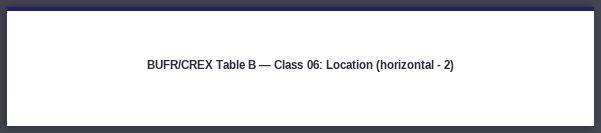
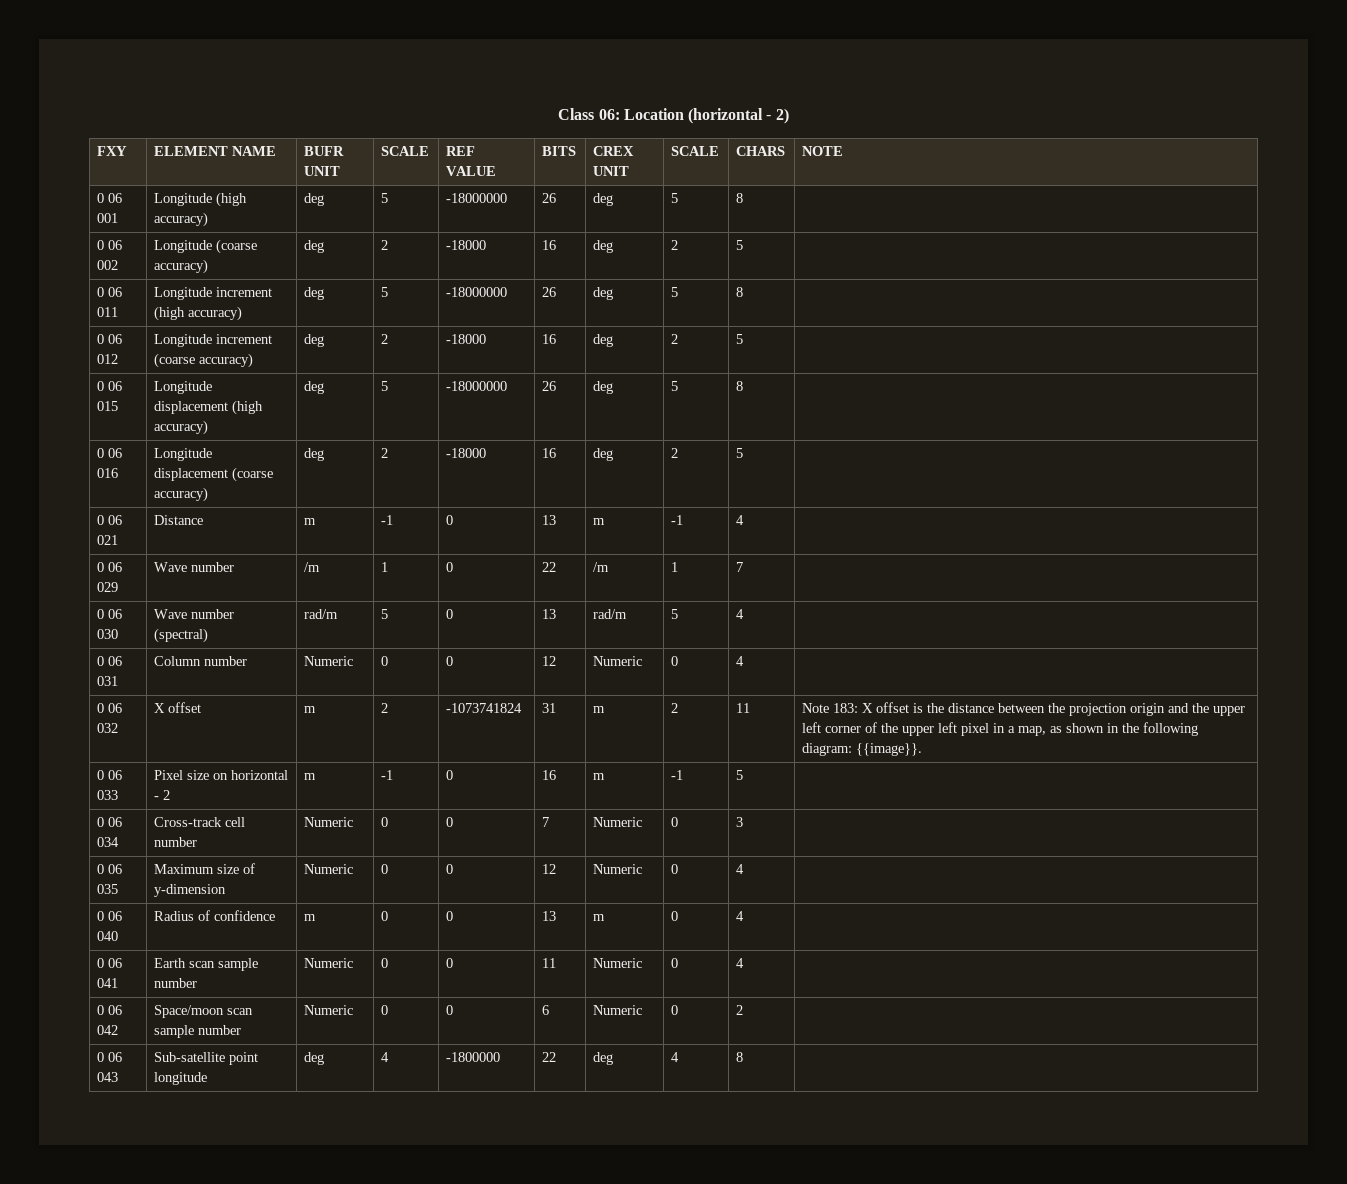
- BUFR/CREX Table B — Class 06: Location (horizontal - 2)
+ Class 06: Location (horizontal - 2)
+ FXY | ELEMENT NAME | BUFR UNIT | SCALE | REF VALUE | BITS | CREX UNIT | SCALE | CHARS | NOTE
+ 0 06 001 | Longitude (high accuracy) | deg | 5 | -18000000 | 26 | deg | 5 | 8 |
+ 0 06 002 | Longitude (coarse accuracy) | deg | 2 | -18000 | 16 | deg | 2 | 5 |
+ 0 06 011 | Longitude increment (high accuracy) | deg | 5 | -18000000 | 26 | deg | 5 | 8 |
+ 0 06 012 | Longitude increment (coarse accuracy) | deg | 2 | -18000 | 16 | deg | 2 | 5 |
+ 0 06 015 | Longitude displacement (high accuracy) | deg | 5 | -18000000 | 26 | deg | 5 | 8 |
+ 0 06 016 | Longitude displacement (coarse accuracy) | deg | 2 | -18000 | 16 | deg | 2 | 5 |
+ 0 06 021 | Distance | m | -1 | 0 | 13 | m | -1 | 4 |
+ 0 06 029 | Wave number | /m | 1 | 0 | 22 | /m | 1 | 7 |
+ 0 06 030 | Wave number (spectral) | rad/m | 5 | 0 | 13 | rad/m | 5 | 4 |
+ 0 06 031 | Column number | Numeric | 0 | 0 | 12 | Numeric | 0 | 4 |
+ 0 06 032 | X offset | m | 2 | -1073741824 | 31 | m | 2 | 11 | Note 183: X offset is the distance between the projection origin and the upper left corner of the upper left pixel in a map, as shown in the following diagram: {{image}}.
+ 0 06 033 | Pixel size on horizontal - 2 | m | -1 | 0 | 16 | m | -1 | 5 |
+ 0 06 034 | Cross-track cell number | Numeric | 0 | 0 | 7 | Numeric | 0 | 3 |
+ 0 06 035 | Maximum size of y-dimension | Numeric | 0 | 0 | 12 | Numeric | 0 | 4 |
+ 0 06 040 | Radius of confidence | m | 0 | 0 | 13 | m | 0 | 4 |
+ 0 06 041 | Earth scan sample number | Numeric | 0 | 0 | 11 | Numeric | 0 | 4 |
+ 0 06 042 | Space/moon scan sample number | Numeric | 0 | 0 | 6 | Numeric | 0 | 2 |
+ 0 06 043 | Sub-satellite point longitude | deg | 4 | -1800000 | 22 | deg | 4 | 8 |

